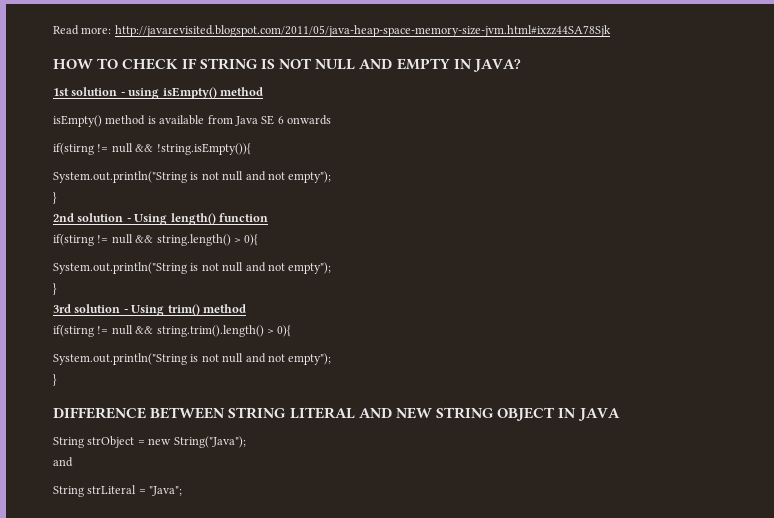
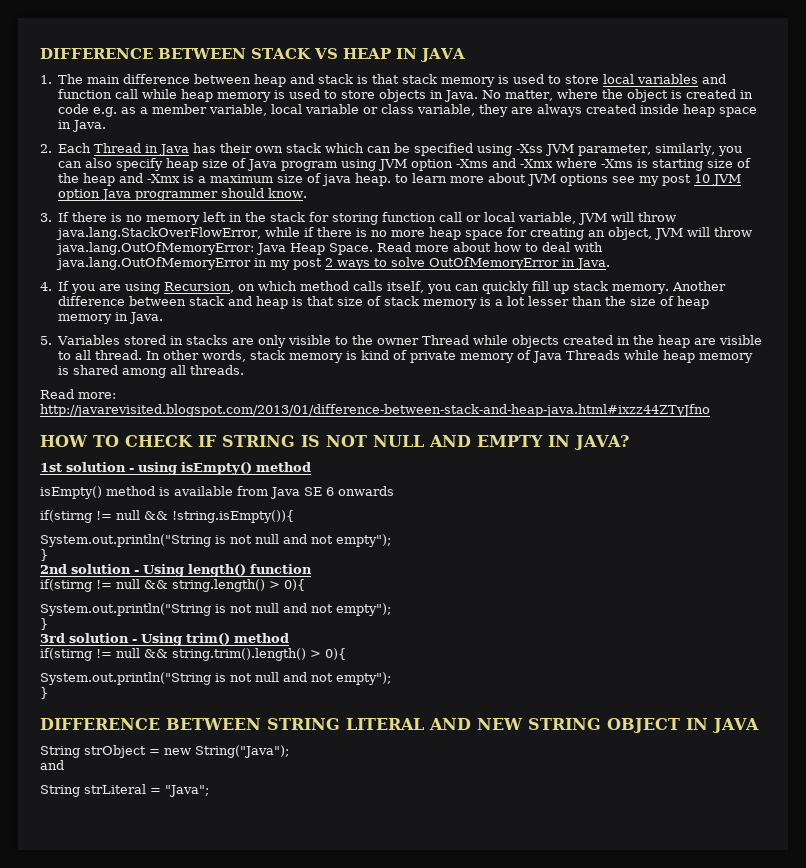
+ DIFFERENCE BETWEEN STACK VS HEAP IN JAVA
+ 1. The main difference between heap and stack is that stack memory is used to store local variables and function call while heap memory is used to store objects in Java. No matter, where the object is created in code e.g. as a member variable, local variable or class variable, they are always created inside heap space in Java.
+ 2. Each Thread in Java has their own stack which can be specified using -Xss JVM parameter, similarly, you can also specify heap size of Java program using JVM option -Xms and -Xmx where -Xms is starting size of the heap and -Xmx is a maximum size of java heap. to learn more about JVM options see my post 10 JVM option Java programmer should know.
+ 3. If there is no memory left in the stack for storing function call or local variable, JVM will throw java.lang.StackOverFlowError, while if there is no more heap space for creating an object, JVM will throw java.lang.OutOfMemoryError: Java Heap Space. Read more about how to deal with java.lang.OutOfMemoryError in my post 2 ways to solve OutOfMemoryError in Java.
+ 4. If you are using Recursion, on which method calls itself, you can quickly fill up stack memory. Another difference between stack and heap is that size of stack memory is a lot lesser than the size of heap memory in Java.
+ 5. Variables stored in stacks are only visible to the owner Thread while objects created in the heap are visible to all thread. In other words, stack memory is kind of private memory of Java Threads while heap memory is shared among all threads.
- Read more: http://javarevisited.blogspot.com/2011/05/java-heap-space-memory-size-jvm.html#ixzz44SA78Sjk
+ Read more: http://javarevisited.blogspot.com/2013/01/difference-between-stack-and-heap-java.html#ixzz44ZTyJfno

